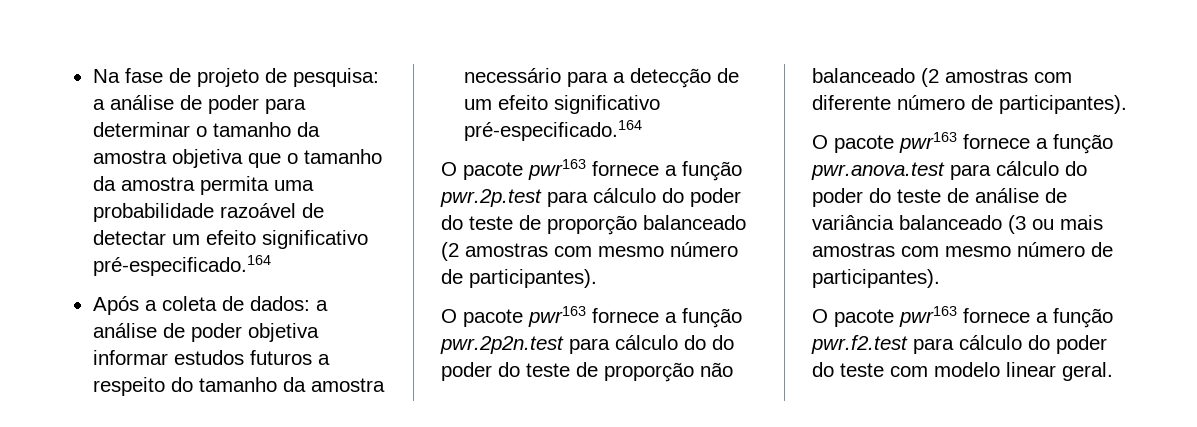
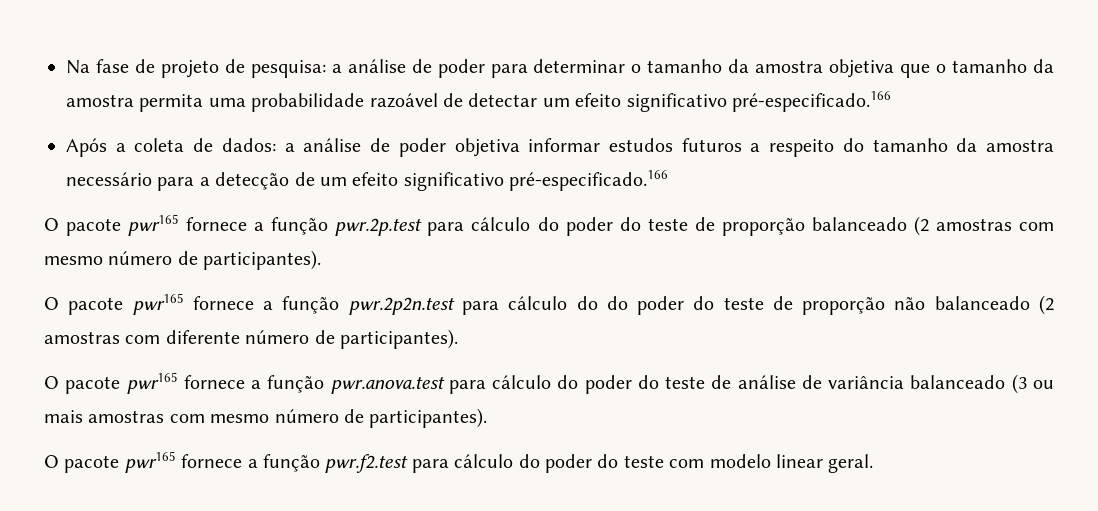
- Na fase de projeto de pesquisa: a análise de poder para determinar o tamanho da amostra objetiva que o tamanho da amostra permita uma probabilidade razoável de detectar um efeito significativo pré-especificado.164
+ Na fase de projeto de pesquisa: a análise de poder para determinar o tamanho da amostra objetiva que o tamanho da amostra permita uma probabilidade razoável de detectar um efeito significativo pré-especificado.166
- Após a coleta de dados: a análise de poder objetiva informar estudos futuros a respeito do tamanho da amostra necessário para a detecção de um efeito significativo pré-especificado.164
- O pacote pwr163 fornece a função pwr.2p.test para cálculo do poder do teste de proporção balanceado (2 amostras com mesmo número de participantes).
+ Após a coleta de dados: a análise de poder objetiva informar estudos futuros a respeito do tamanho da amostra necessário para a detecção de um efeito significativo pré-especificado.166
+ O pacote pwr165 fornece a função pwr.2p.test para cálculo do poder do teste de proporção balanceado (2 amostras com mesmo número de participantes).
- O pacote pwr163 fornece a função pwr.2p2n.test para cálculo do do poder do teste de proporção não balanceado (2 amostras com diferente número de participantes).
+ O pacote pwr165 fornece a função pwr.2p2n.test para cálculo do do poder do teste de proporção não balanceado (2 amostras com diferente número de participantes).
- O pacote pwr163 fornece a função pwr.anova.test para cálculo do poder do teste de análise de variância balanceado (3 ou mais amostras com mesmo número de participantes).
+ O pacote pwr165 fornece a função pwr.anova.test para cálculo do poder do teste de análise de variância balanceado (3 ou mais amostras com mesmo número de participantes).
- O pacote pwr163 fornece a função pwr.f2.test para cálculo do poder do teste com modelo linear geral.
+ O pacote pwr165 fornece a função pwr.f2.test para cálculo do poder do teste com modelo linear geral.

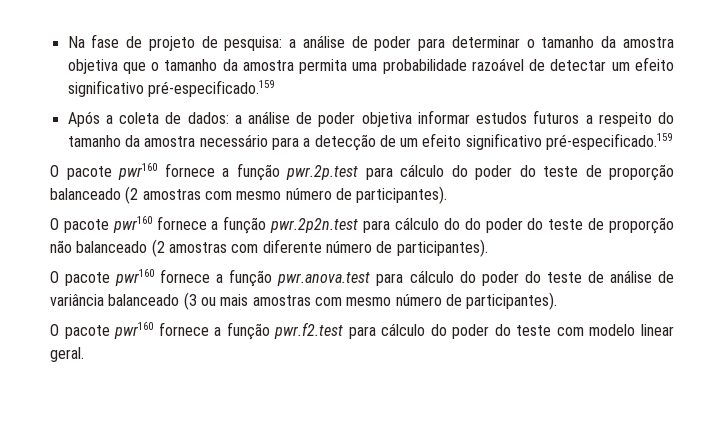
- Na fase de projeto de pesquisa: a análise de poder para determinar o tamanho da amostra objetiva que o tamanho da amostra permita uma probabilidade razoável de detectar um efeito significativo pré-especificado.166
+ Na fase de projeto de pesquisa: a análise de poder para determinar o tamanho da amostra objetiva que o tamanho da amostra permita uma probabilidade razoável de detectar um efeito significativo pré-especificado.159
- Após a coleta de dados: a análise de poder objetiva informar estudos futuros a respeito do tamanho da amostra necessário para a detecção de um efeito significativo pré-especificado.166
- O pacote pwr165 fornece a função pwr.2p.test para cálculo do poder do teste de proporção balanceado (2 amostras com mesmo número de participantes).
+ Após a coleta de dados: a análise de poder objetiva informar estudos futuros a respeito do tamanho da amostra necessário para a detecção de um efeito significativo pré-especificado.159
+ O pacote pwr160 fornece a função pwr.2p.test para cálculo do poder do teste de proporção balanceado (2 amostras com mesmo número de participantes).
- O pacote pwr165 fornece a função pwr.2p2n.test para cálculo do do poder do teste de proporção não balanceado (2 amostras com diferente número de participantes).
+ O pacote pwr160 fornece a função pwr.2p2n.test para cálculo do do poder do teste de proporção não balanceado (2 amostras com diferente número de participantes).
- O pacote pwr165 fornece a função pwr.anova.test para cálculo do poder do teste de análise de variância balanceado (3 ou mais amostras com mesmo número de participantes).
+ O pacote pwr160 fornece a função pwr.anova.test para cálculo do poder do teste de análise de variância balanceado (3 ou mais amostras com mesmo número de participantes).
- O pacote pwr165 fornece a função pwr.f2.test para cálculo do poder do teste com modelo linear geral.
+ O pacote pwr160 fornece a função pwr.f2.test para cálculo do poder do teste com modelo linear geral.

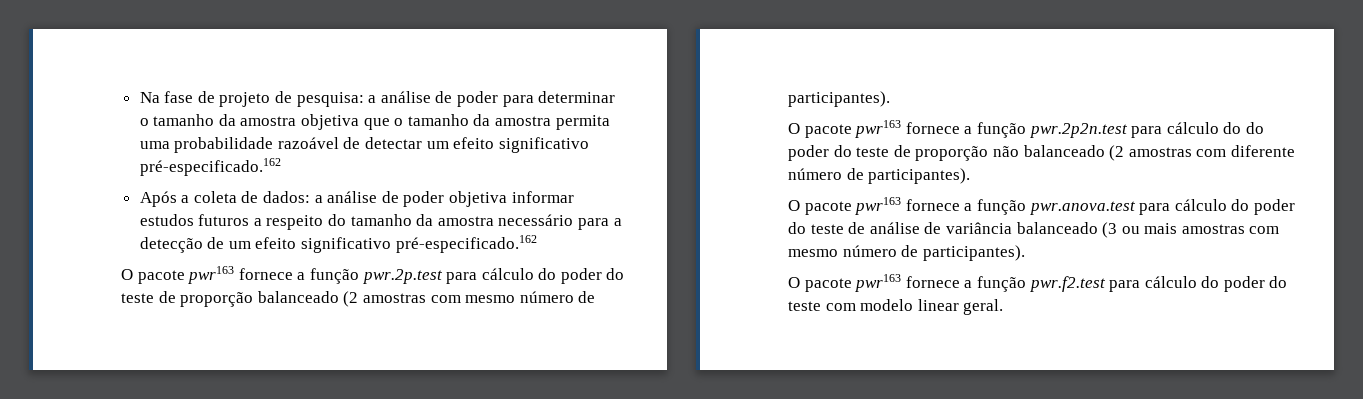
- Na fase de projeto de pesquisa: a análise de poder para determinar o tamanho da amostra objetiva que o tamanho da amostra permita uma probabilidade razoável de detectar um efeito significativo pré-especificado.159
+ Na fase de projeto de pesquisa: a análise de poder para determinar o tamanho da amostra objetiva que o tamanho da amostra permita uma probabilidade razoável de detectar um efeito significativo pré-especificado.162
- Após a coleta de dados: a análise de poder objetiva informar estudos futuros a respeito do tamanho da amostra necessário para a detecção de um efeito significativo pré-especificado.159
- O pacote pwr160 fornece a função pwr.2p.test para cálculo do poder do teste de proporção balanceado (2 amostras com mesmo número de participantes).
+ Após a coleta de dados: a análise de poder objetiva informar estudos futuros a respeito do tamanho da amostra necessário para a detecção de um efeito significativo pré-especificado.162
+ O pacote pwr163 fornece a função pwr.2p.test para cálculo do poder do teste de proporção balanceado (2 amostras com mesmo número de participantes).
- O pacote pwr160 fornece a função pwr.2p2n.test para cálculo do do poder do teste de proporção não balanceado (2 amostras com diferente número de participantes).
+ O pacote pwr163 fornece a função pwr.2p2n.test para cálculo do do poder do teste de proporção não balanceado (2 amostras com diferente número de participantes).
- O pacote pwr160 fornece a função pwr.anova.test para cálculo do poder do teste de análise de variância balanceado (3 ou mais amostras com mesmo número de participantes).
+ O pacote pwr163 fornece a função pwr.anova.test para cálculo do poder do teste de análise de variância balanceado (3 ou mais amostras com mesmo número de participantes).
- O pacote pwr160 fornece a função pwr.f2.test para cálculo do poder do teste com modelo linear geral.
+ O pacote pwr163 fornece a função pwr.f2.test para cálculo do poder do teste com modelo linear geral.

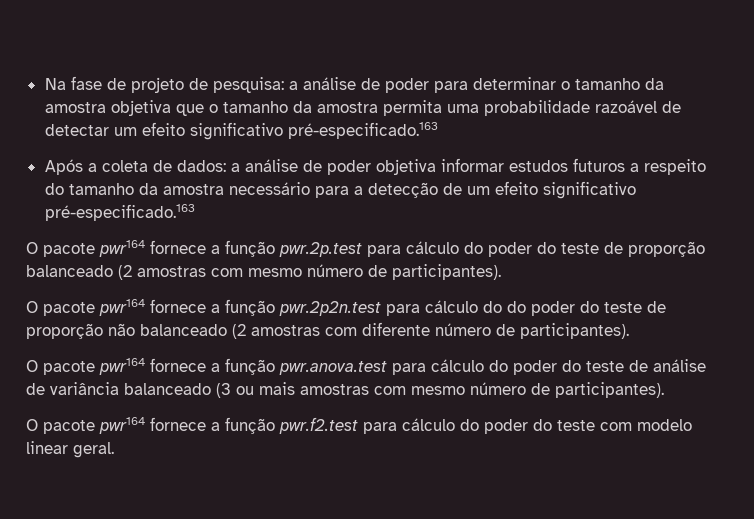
- Na fase de projeto de pesquisa: a análise de poder para determinar o tamanho da amostra objetiva que o tamanho da amostra permita uma probabilidade razoável de detectar um efeito significativo pré-especificado.162
+ Na fase de projeto de pesquisa: a análise de poder para determinar o tamanho da amostra objetiva que o tamanho da amostra permita uma probabilidade razoável de detectar um efeito significativo pré-especificado.163
- Após a coleta de dados: a análise de poder objetiva informar estudos futuros a respeito do tamanho da amostra necessário para a detecção de um efeito significativo pré-especificado.162
- O pacote pwr163 fornece a função pwr.2p.test para cálculo do poder do teste de proporção balanceado (2 amostras com mesmo número de participantes).
+ Após a coleta de dados: a análise de poder objetiva informar estudos futuros a respeito do tamanho da amostra necessário para a detecção de um efeito significativo pré-especificado.163
+ O pacote pwr164 fornece a função pwr.2p.test para cálculo do poder do teste de proporção balanceado (2 amostras com mesmo número de participantes).
- O pacote pwr163 fornece a função pwr.2p2n.test para cálculo do do poder do teste de proporção não balanceado (2 amostras com diferente número de participantes).
+ O pacote pwr164 fornece a função pwr.2p2n.test para cálculo do do poder do teste de proporção não balanceado (2 amostras com diferente número de participantes).
- O pacote pwr163 fornece a função pwr.anova.test para cálculo do poder do teste de análise de variância balanceado (3 ou mais amostras com mesmo número de participantes).
+ O pacote pwr164 fornece a função pwr.anova.test para cálculo do poder do teste de análise de variância balanceado (3 ou mais amostras com mesmo número de participantes).
- O pacote pwr163 fornece a função pwr.f2.test para cálculo do poder do teste com modelo linear geral.
+ O pacote pwr164 fornece a função pwr.f2.test para cálculo do poder do teste com modelo linear geral.

